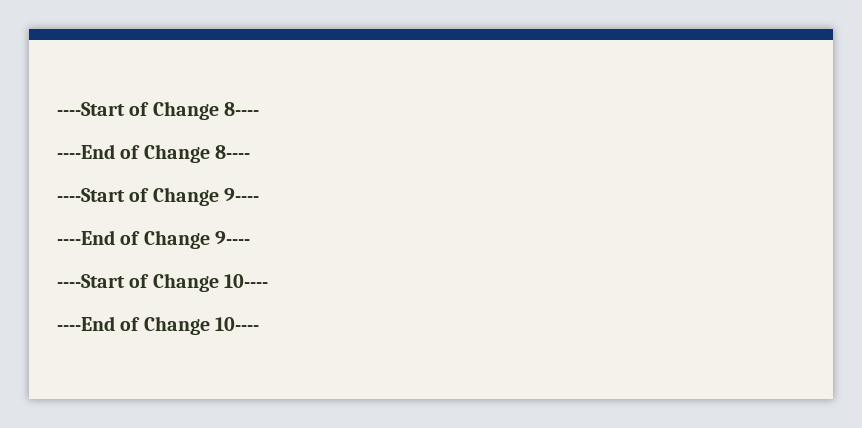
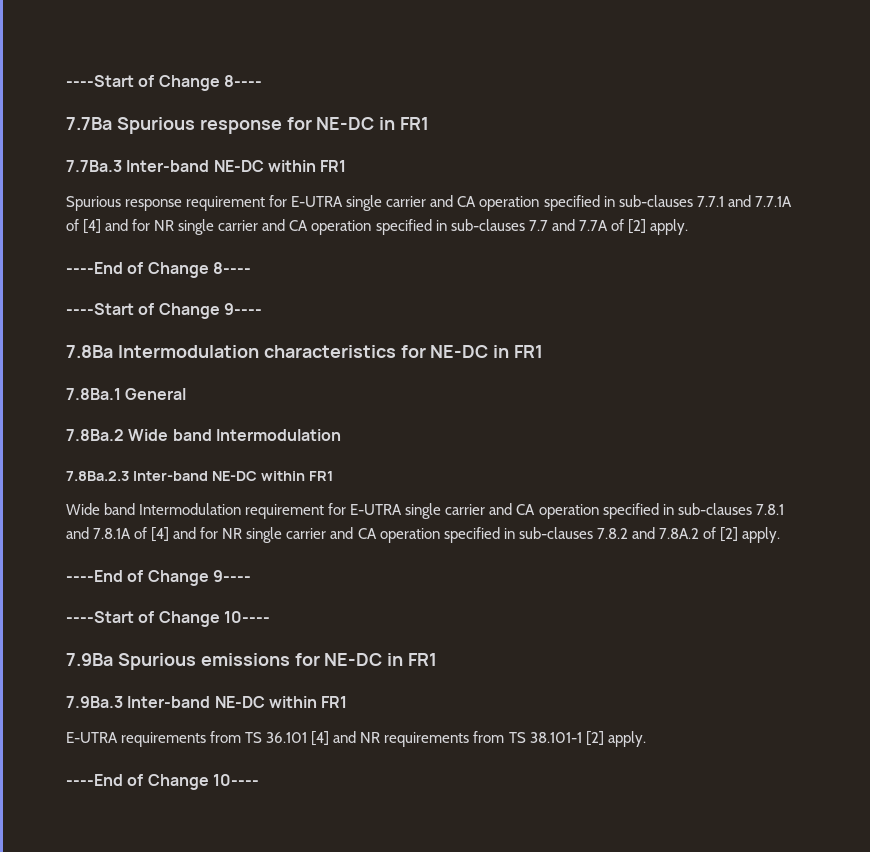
+ 7.7Ba Spurious response for NE-DC in FR1
+ 7.7Ba.3 Inter-band NE-DC within FR1
+ Spurious response requirement for E-UTRA single carrier and CA operation specified in sub-clauses 7.7.1 and 7.7.1A of [4] and for NR single carrier and CA operation specified in sub-clauses 7.7 and 7.7A of [2] apply.
+ 7.8Ba Intermodulation characteristics for NE-DC in FR1
+ 7.8Ba.1 General
+ 7.8Ba.2 Wide band Intermodulation
+ 7.8Ba.2.3 Inter-band NE-DC within FR1
+ Wide band Intermodulation requirement for E-UTRA single carrier and CA operation specified in sub-clauses 7.8.1 and 7.8.1A of [4] and for NR single carrier and CA operation specified in sub-clauses 7.8.2 and 7.8A.2 of [2] apply.
+ 7.9Ba Spurious emissions for NE-DC in FR1
+ 7.9Ba.3 Inter-band NE-DC within FR1
+ E-UTRA requirements from TS 36.101 [4] and NR requirements from TS 38.101-1 [2] apply.

